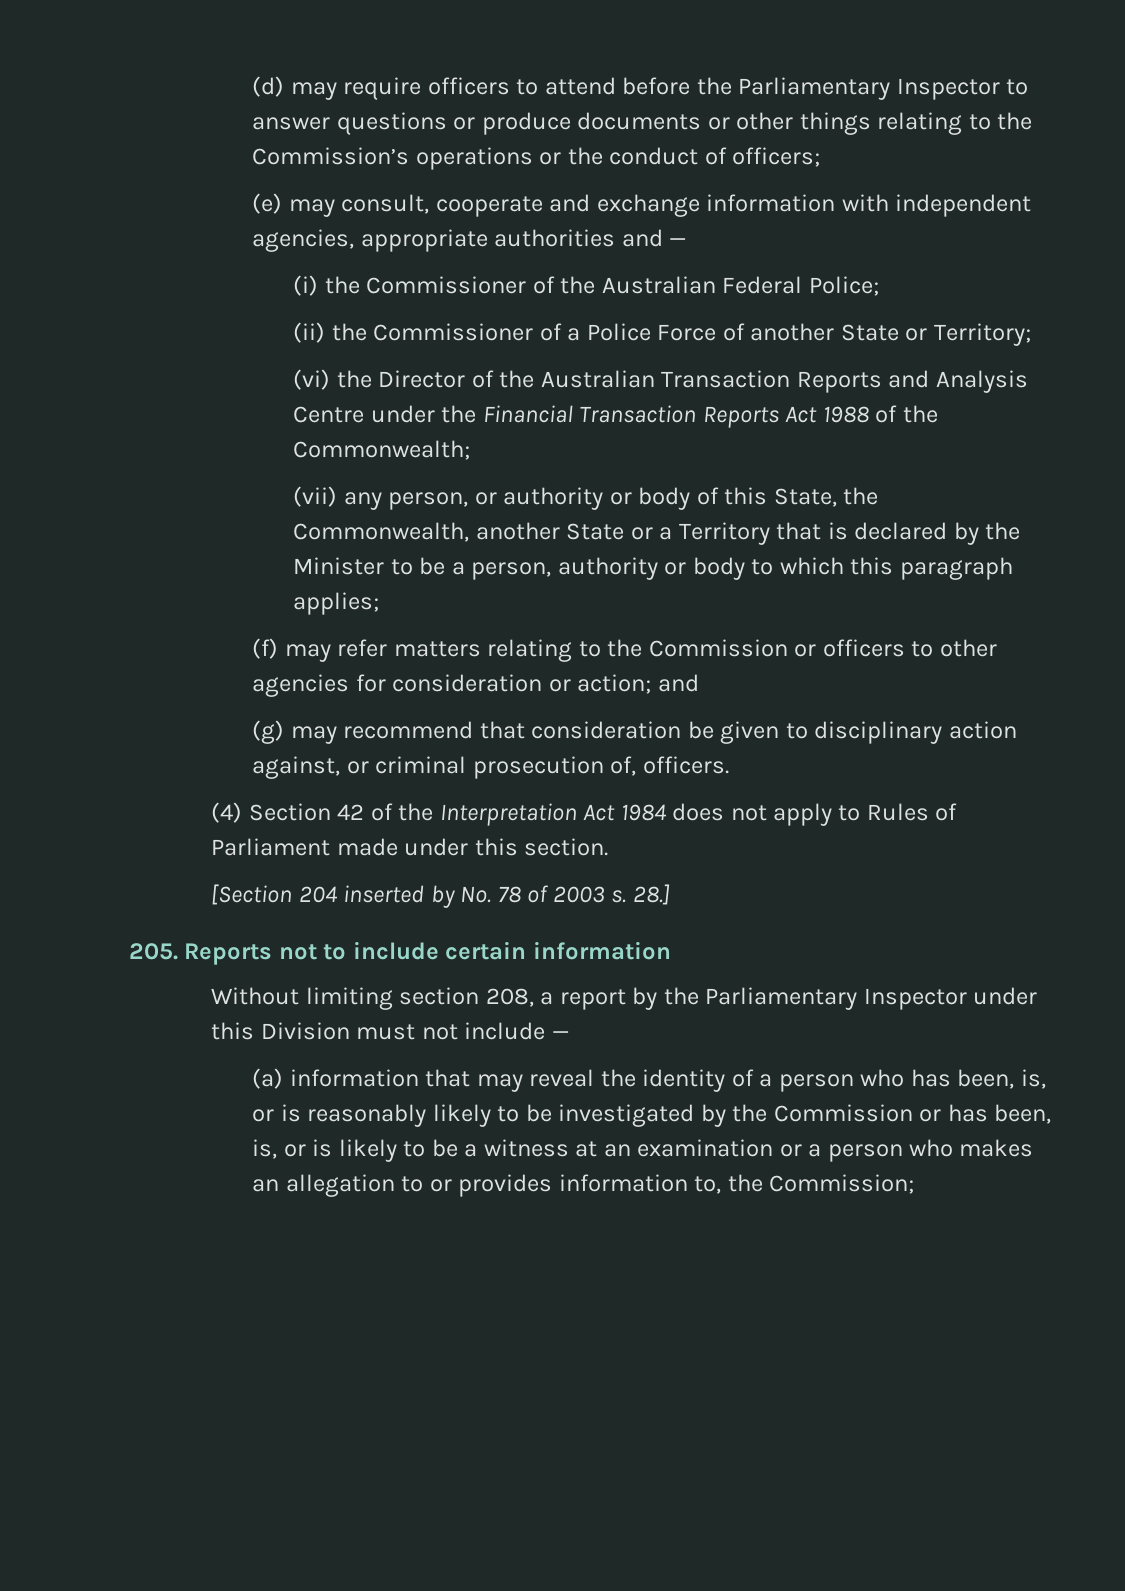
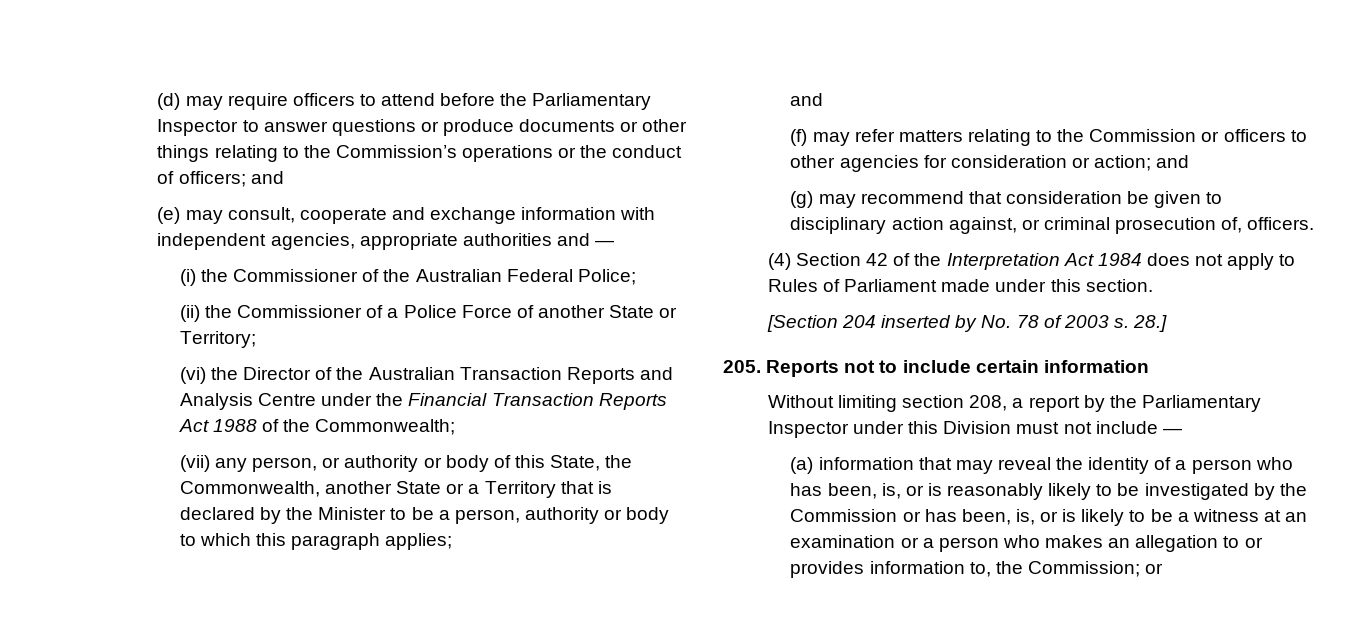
- (d) may require officers to attend before the Parliamentary Inspector to answer questions or produce documents or other things relating to the Commission’s operations or the conduct of officers;
+ (d) may require officers to attend before the Parliamentary Inspector to answer questions or produce documents or other things relating to the Commission’s operations or the conduct of officers; and
  (vii) any person, or authority or body of this State, the Commonwealth, another State or a Territory that is declared by the Minister to be a person, authority or body to which this paragraph applies;
+ and
- (a) information that may reveal the identity of a person who has been, is, or is reasonably likely to be investigated by the Commission or has been, is, or is likely to be a witness at an examination or a person who makes an allegation to or provides information to, the Commission;
+ (a) information that may reveal the identity of a person who has been, is, or is reasonably likely to be investigated by the Commission or has been, is, or is likely to be a witness at an examination or a person who makes an allegation to or provides information to, the Commission; or

